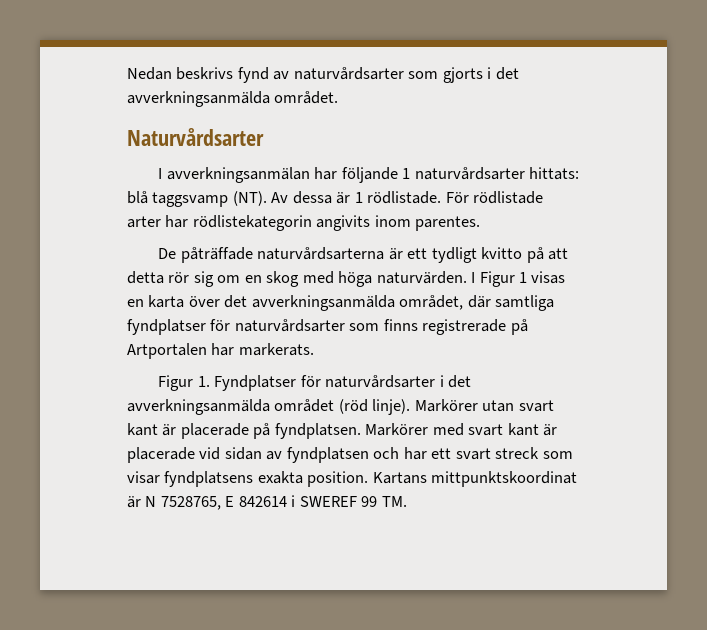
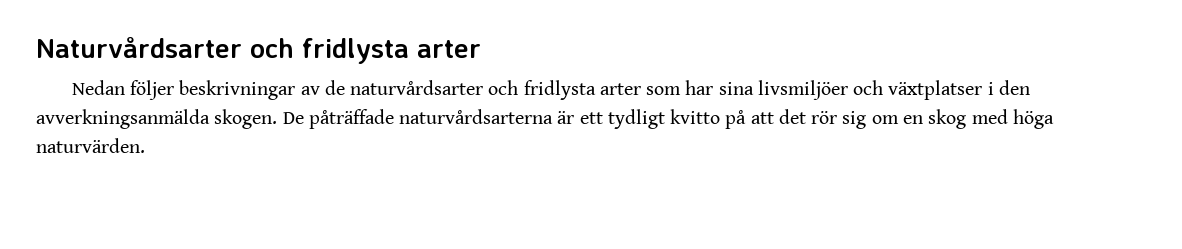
- Nedan beskrivs fynd av naturvårdsarter som gjorts i det avverkningsanmälda området.
- Naturvårdsarter
- I avverkningsanmälan har följande 1 naturvårdsarter hittats: blå taggsvamp (NT). Av dessa är 1 rödlistade. För rödlistade arter har rödlistekategorin angivits inom parentes.
- De påträffade naturvårdsarterna är ett tydligt kvitto på att detta rör sig om en skog med höga naturvärden. I Figur 1 visas en karta över det avverkningsanmälda området, där samtliga fyndplatser för naturvårdsarter som finns registrerade på Artportalen har markerats.
- Figur 1. Fyndplatser för naturvårdsarter i det avverkningsanmälda området (röd linje). Markörer utan svart kant är placerade på fyndplatsen. Markörer med svart kant är placerade vid sidan av fyndplatsen och har ett svart streck som visar fyndplatsens exakta position. Kartans mittpunktskoordinat är N 7528765, E 842614 i SWEREF 99 TM.
+ Naturvårdsarter och fridlysta arter
+ Nedan följer beskrivningar av de naturvårdsarter och fridlysta arter som har sina livsmiljöer och växtplatser i den avverkningsanmälda skogen. De påträffade naturvårdsarterna är ett tydligt kvitto på att det rör sig om en skog med höga naturvärden.

